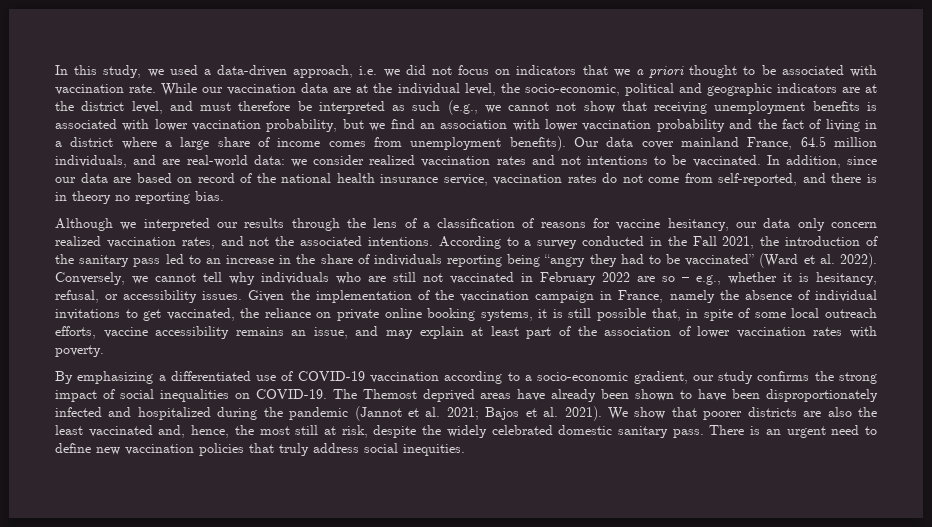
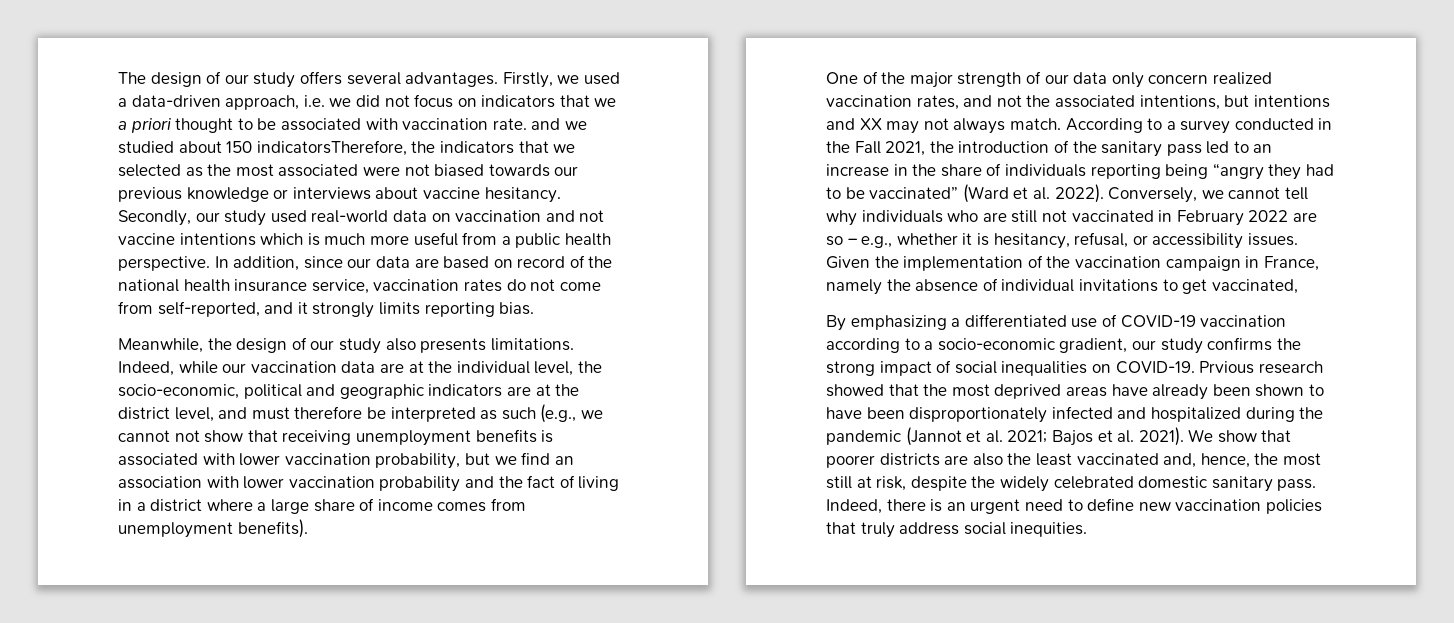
- In this study, we used a data-driven approach, i.e. we did not focus on indicators that we a priori thought to be associated with vaccination rate. While our vaccination data are at the individual level, the socio-economic, political and geographic indicators are at the district level, and must therefore be interpreted as such (e.g., we cannot not show that receiving unemployment benefits is associated with lower vaccination probability, but we find an association with lower vaccination probability and the fact of living in a district where a large share of income comes from unemployment benefits). Our data cover mainland France, 64.5 million individuals, and are real-world data: we consider realized vaccination rates and not intentions to be vaccinated. In addition, since our data are based on record of the national health insurance service, vaccination rates do not come from self-reported, and there is in theory no reporting bias.
- Although we interpreted our results through the lens of a classification of reasons for vaccine hesitancy, our data only concern realized vaccination rates, and not the associated intentions.
+ The design of our study offers several advantages. Firstly, we used a data-driven approach, i.e. we did not focus on indicators that we a priori thought to be associated with vaccination rate. and we studied about 150 indicatorsTherefore, the indicators that we selected as the most associated were not biased towards our previous knowledge or interviews about vaccine hesitancy. Secondly, our study used real-world data on vaccination and not vaccine intentions which is much more useful from a public health perspective. In addition, since our data are based on record of the national health insurance service, vaccination rates do not come from self-reported, and it strongly limits reporting bias.
+ Meanwhile, the design of our study also presents limitations. Indeed, while our vaccination data are at the individual level, the socio-economic, political and geographic indicators are at the district level, and must therefore be interpreted as such (e.g., we cannot not show that receiving unemployment benefits is associated with lower vaccination probability, but we find an association with lower vaccination probability and the fact of living in a district where a large share of income comes from unemployment benefits).
+ One of the major strength of our data only concern realized vaccination rates, and not the associated intentions, but intentions and XX may not always match.
- Given the implementation of the vaccination campaign in France, namely the absence of individual invitations to get vaccinated, the reliance on private online booking systems, it is still possible that, in spite of some local outreach efforts, vaccine accessibility remains an issue, and may explain at least part of the association of lower vaccination rates with poverty.
+ Given the implementation of the vaccination campaign in France, namely the absence of individual invitations to get vaccinated,
- The Themost deprived areas have already been shown to have been disproportionately infected and hospitalized during the pandemic (Jannot et al. 2021; Bajos et al. 2021).
+ Prvious research showed that the most deprived areas have already been shown to have been disproportionately infected and hospitalized during the pandemic (Jannot et al. 2021; Bajos et al. 2021).
- There is an urgent need to define new vaccination policies that truly address social inequities.
+ Indeed, there is an urgent need to define new vaccination policies that truly address social inequities.

